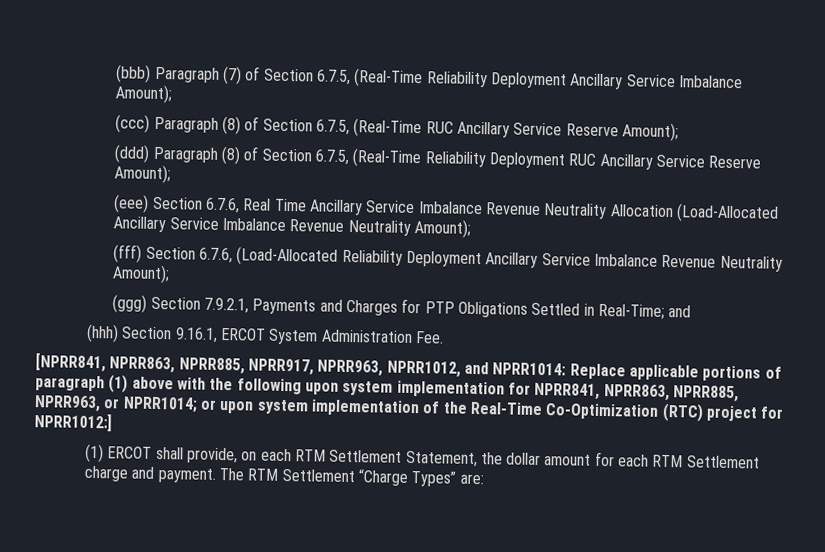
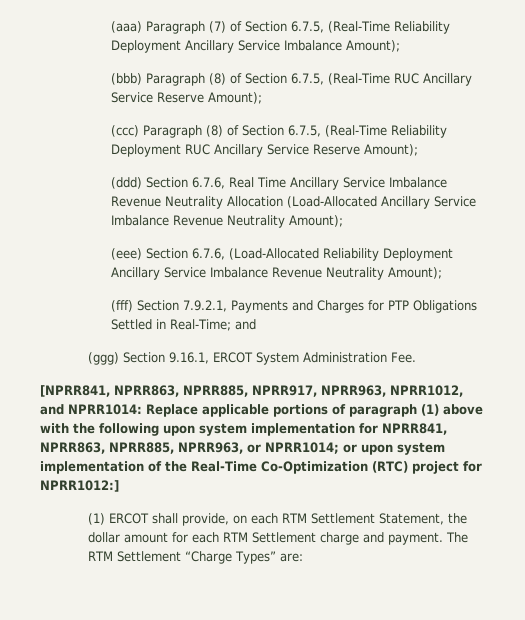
- (bbb) Paragraph (7) of Section 6.7.5, (Real-Time Reliability Deployment Ancillary Service Imbalance Amount);
+ (aaa) Paragraph (7) of Section 6.7.5, (Real-Time Reliability Deployment Ancillary Service Imbalance Amount);
- (ccc) Paragraph (8) of Section 6.7.5, (Real-Time RUC Ancillary Service Reserve Amount);
+ (bbb) Paragraph (8) of Section 6.7.5, (Real-Time RUC Ancillary Service Reserve Amount);
- (ddd) Paragraph (8) of Section 6.7.5, (Real-Time Reliability Deployment RUC Ancillary Service Reserve Amount);
+ (ccc) Paragraph (8) of Section 6.7.5, (Real-Time Reliability Deployment RUC Ancillary Service Reserve Amount);
- (eee) Section 6.7.6, Real Time Ancillary Service Imbalance Revenue Neutrality Allocation (Load-Allocated Ancillary Service Imbalance Revenue Neutrality Amount);
+ (ddd) Section 6.7.6, Real Time Ancillary Service Imbalance Revenue Neutrality Allocation (Load-Allocated Ancillary Service Imbalance Revenue Neutrality Amount);
- (fff) Section 6.7.6, (Load-Allocated Reliability Deployment Ancillary Service Imbalance Revenue Neutrality Amount);
+ (eee) Section 6.7.6, (Load-Allocated Reliability Deployment Ancillary Service Imbalance Revenue Neutrality Amount);
- (ggg) Section 7.9.2.1, Payments and Charges for PTP Obligations Settled in Real-Time; and
+ (fff) Section 7.9.2.1, Payments and Charges for PTP Obligations Settled in Real-Time; and
- (hhh) Section 9.16.1, ERCOT System Administration Fee.
+ (ggg) Section 9.16.1, ERCOT System Administration Fee.

